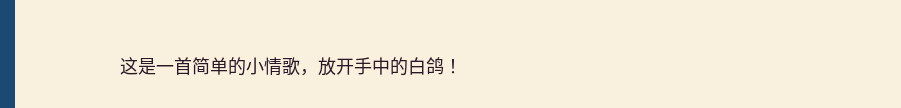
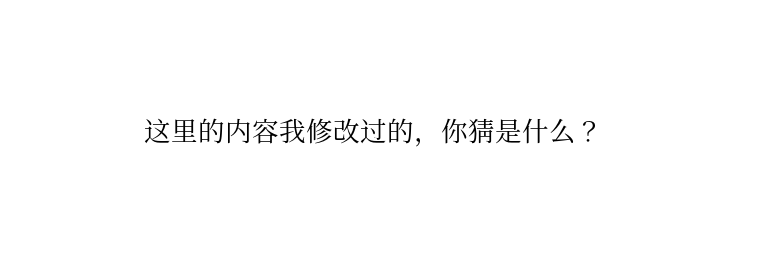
- 这是一首简单的小情歌，放开手中的白鸽！
+ 这里的内容我修改过的，你猜是什么？

